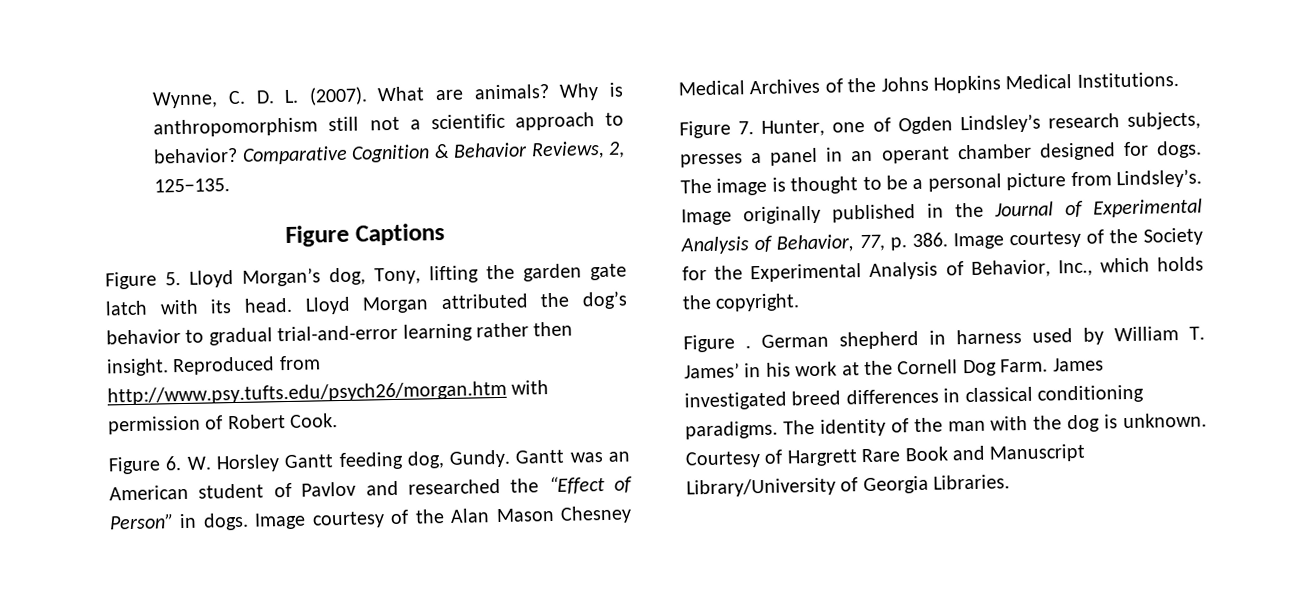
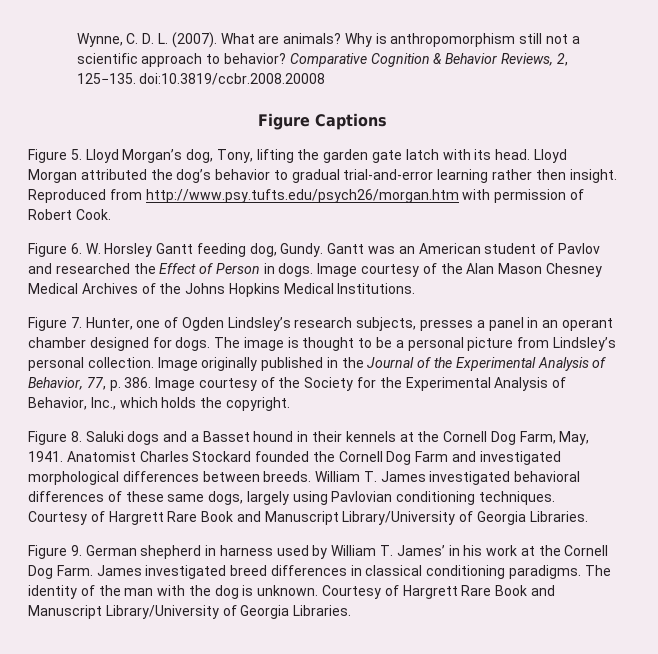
- Comparative Cognition & Behavior Reviews, 2, 125−135.
+ Comparative Cognition & Behavior Reviews, 2, 125−135. doi:10.3819/ccbr.2008.20008
- Gantt was an American student of Pavlov and researched the “Effect of Person” in dogs.
+ Gantt was an American student of Pavlov and researched the Effect of Person in dogs.
- The image is thought to be a personal picture from Lindsley’s.
+ The image is thought to be a personal picture from Lindsley’s personal collection.
- Image originally published in the Journal of Experimental Analysis of Behavior, 77, p. 386. Image courtesy of the Society for the Experimental Analysis of Behavior, Inc., which holds the copyright.
+ Image originally published in the Journal of the Experimental Analysis of Behavior, 77, p. 386. Image courtesy of the Society for the Experimental Analysis of Behavior, Inc., which holds the copyright.
- Figure . German shepherd in harness used by William T. James’ in his work at the Cornell Dog Farm.
+ Figure 8. Saluki dogs and a Basset hound in their kennels at the Cornell Dog Farm, May, 1941. Anatomist Charles Stockard founded the Cornell Dog Farm and investigated morphological differences between breeds. William T. James investigated behavioral differences of these same dogs, largely using Pavlovian conditioning techniques. Courtesy of Hargrett Rare Book and Manuscript Library/University of Georgia Libraries.
+ Figure 9. German shepherd in harness used by William T. James’ in his work at the Cornell Dog Farm.

